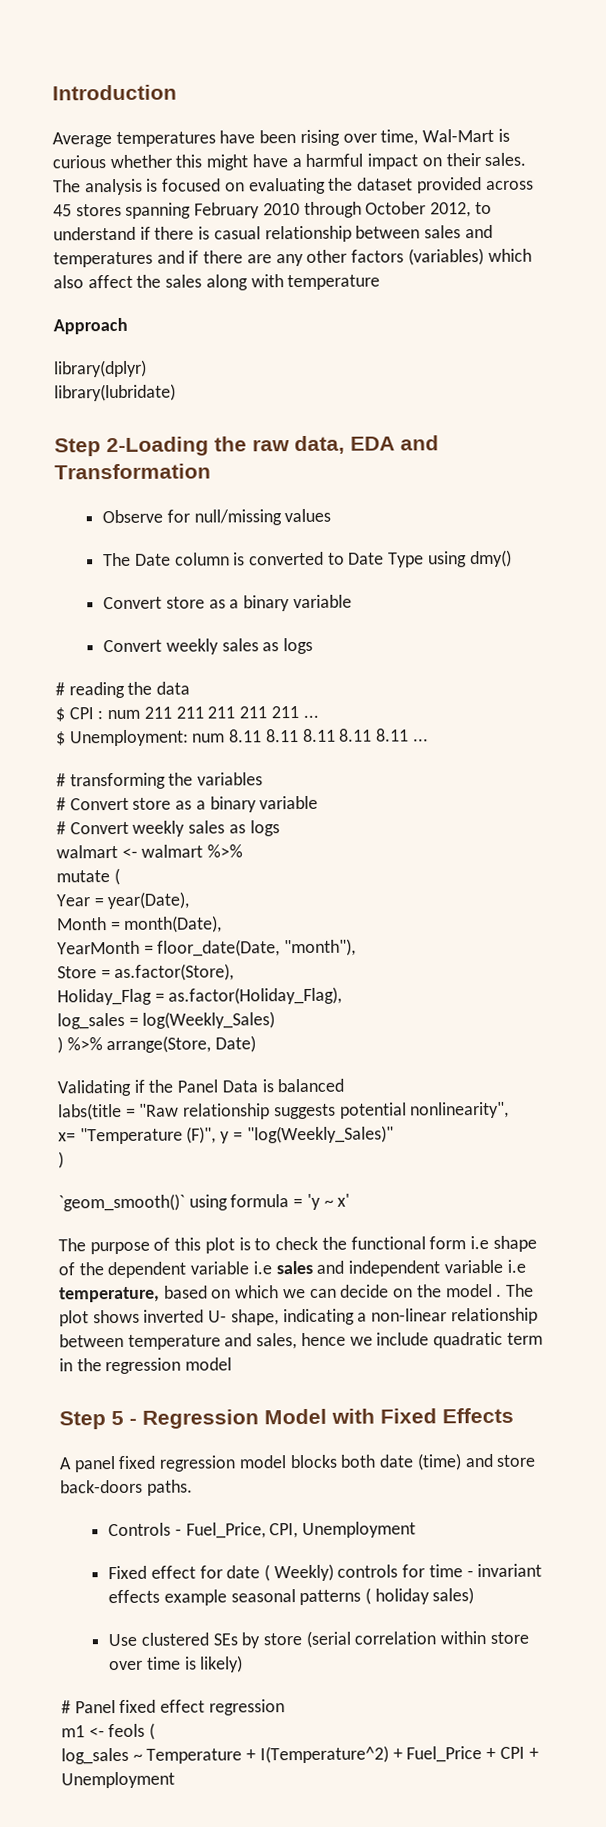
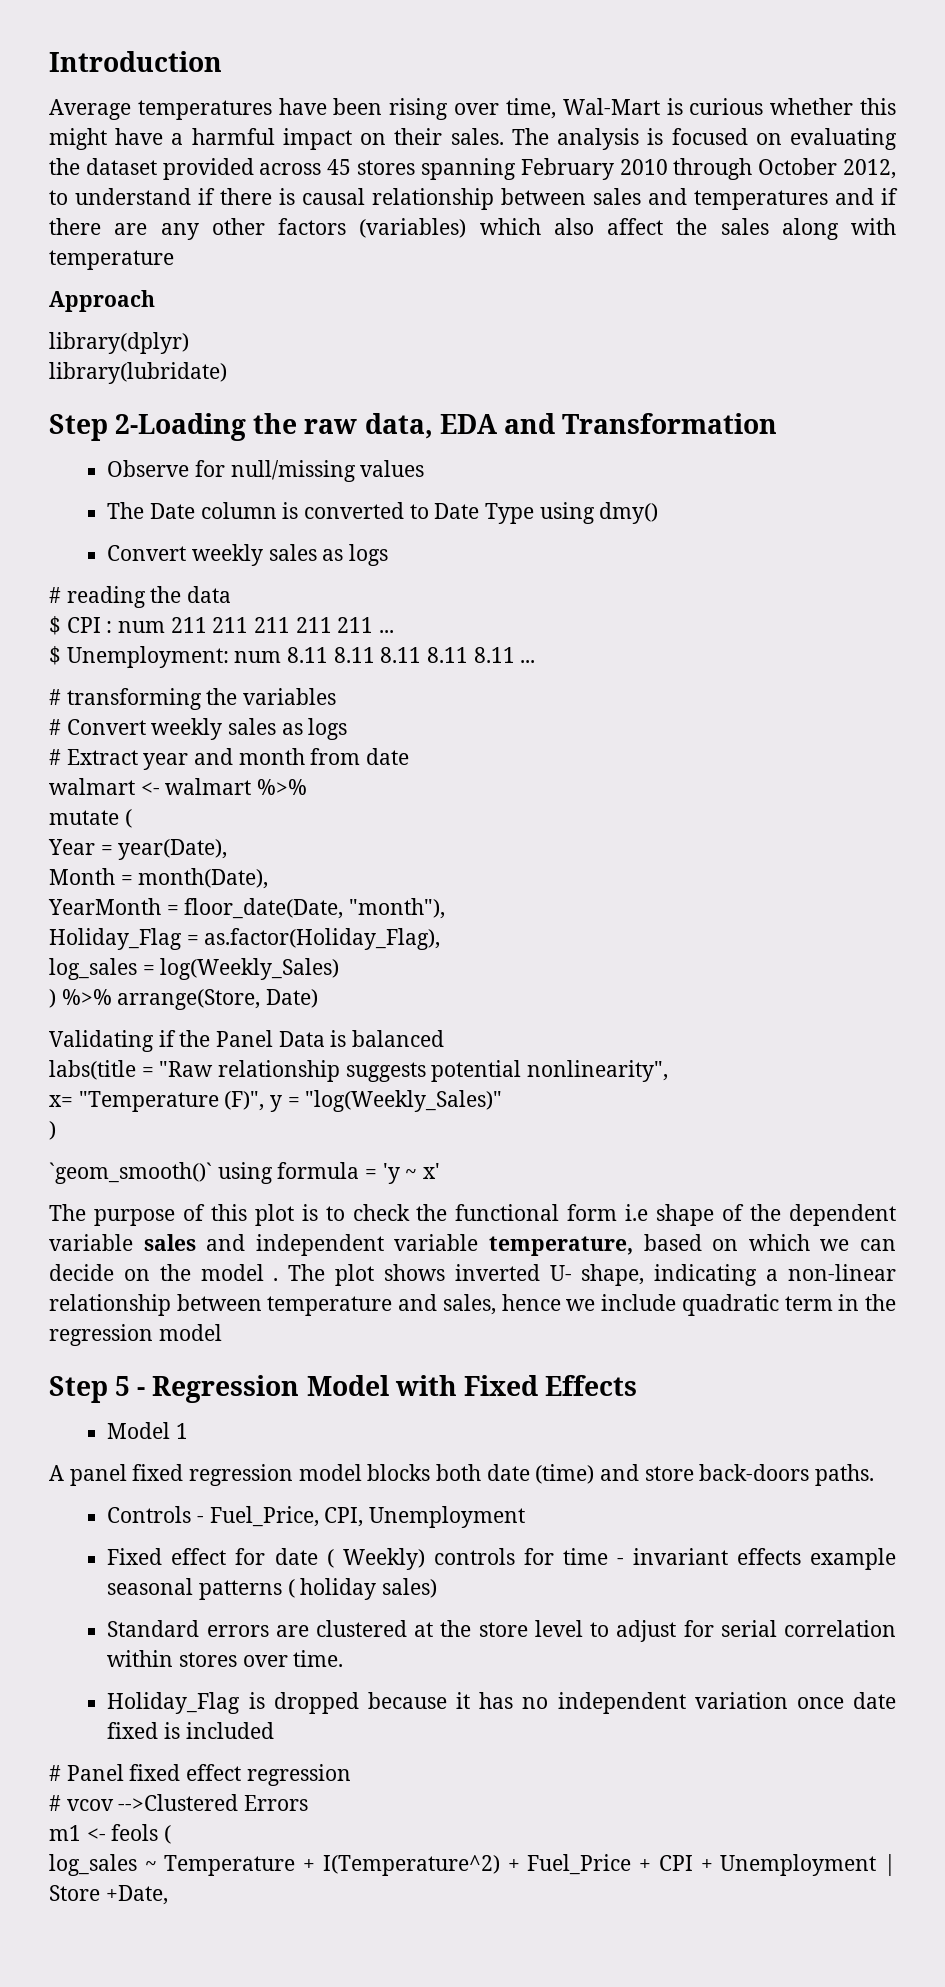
- The analysis is focused on evaluating the dataset provided across 45 stores spanning February 2010 through October 2012, to understand if there is casual relationship between sales and temperatures and if there are any other factors (variables) which also affect the sales along with temperature
+ The analysis is focused on evaluating the dataset provided across 45 stores spanning February 2010 through October 2012, to understand if there is causal relationship between sales and temperatures and if there are any other factors (variables) which also affect the sales along with temperature
  The Date column is converted to Date Type using dmy()
- Convert store as a binary variable
- # Convert store as a binary variable
+ # Extract year and month from date
- Store = as.factor(Store),
- The purpose of this plot is to check the functional form i.e shape of the dependent variable i.e sales and independent variable i.e temperature, based on which we can decide on the model .
+ The purpose of this plot is to check the functional form i.e shape of the dependent variable sales and independent variable temperature, based on which we can decide on the model .
+ Model 1
- Use clustered SEs by store (serial correlation within store over time is likely)
+ Standard errors are clustered at the store level to adjust for serial correlation within stores over time.
+ Holiday_Flag is dropped because it has no independent variation once date fixed is included
+ # vcov -->Clustered Errors
- log_sales ~ Temperature + I(Temperature^2) + Fuel_Price + CPI + Unemployment
+ log_sales ~ Temperature + I(Temperature^2) + Fuel_Price + CPI + Unemployment | Store +Date,

